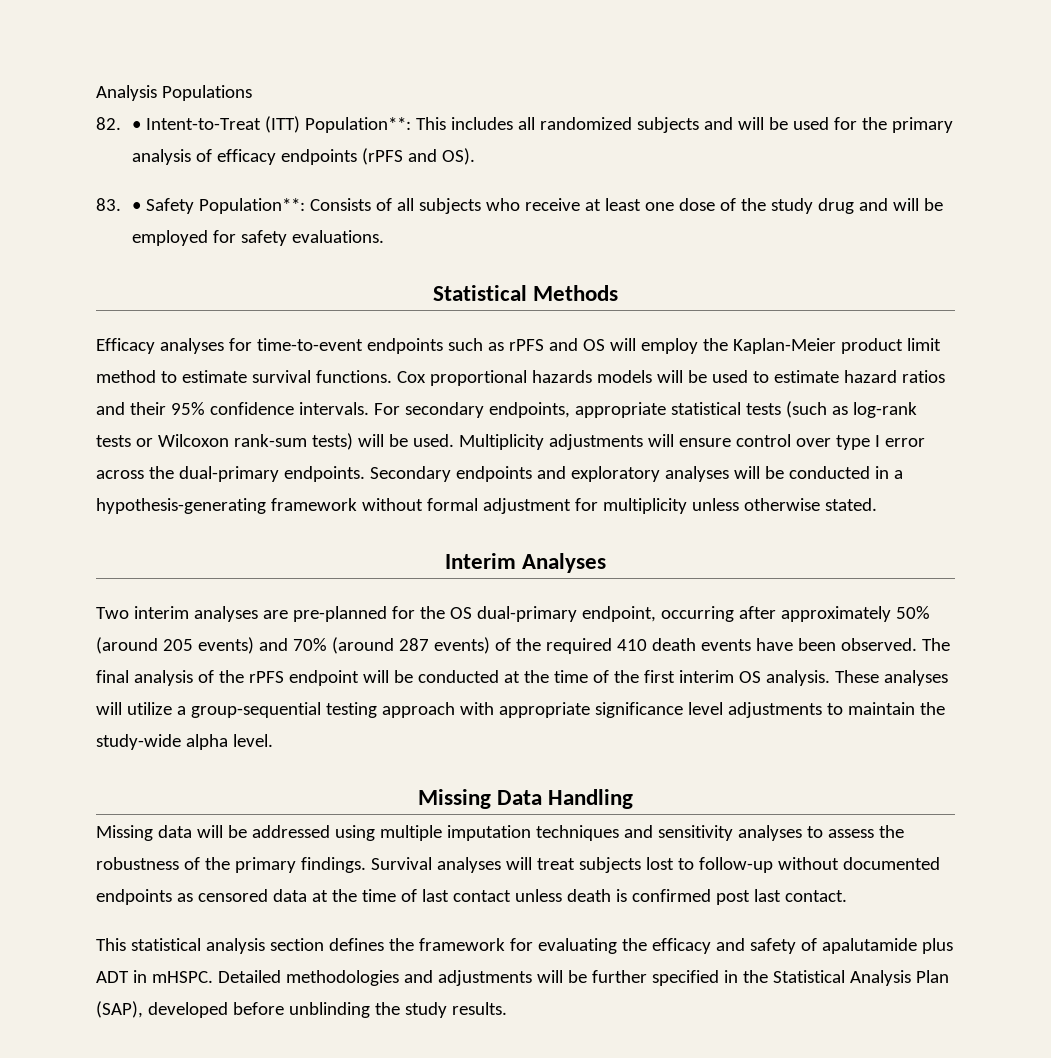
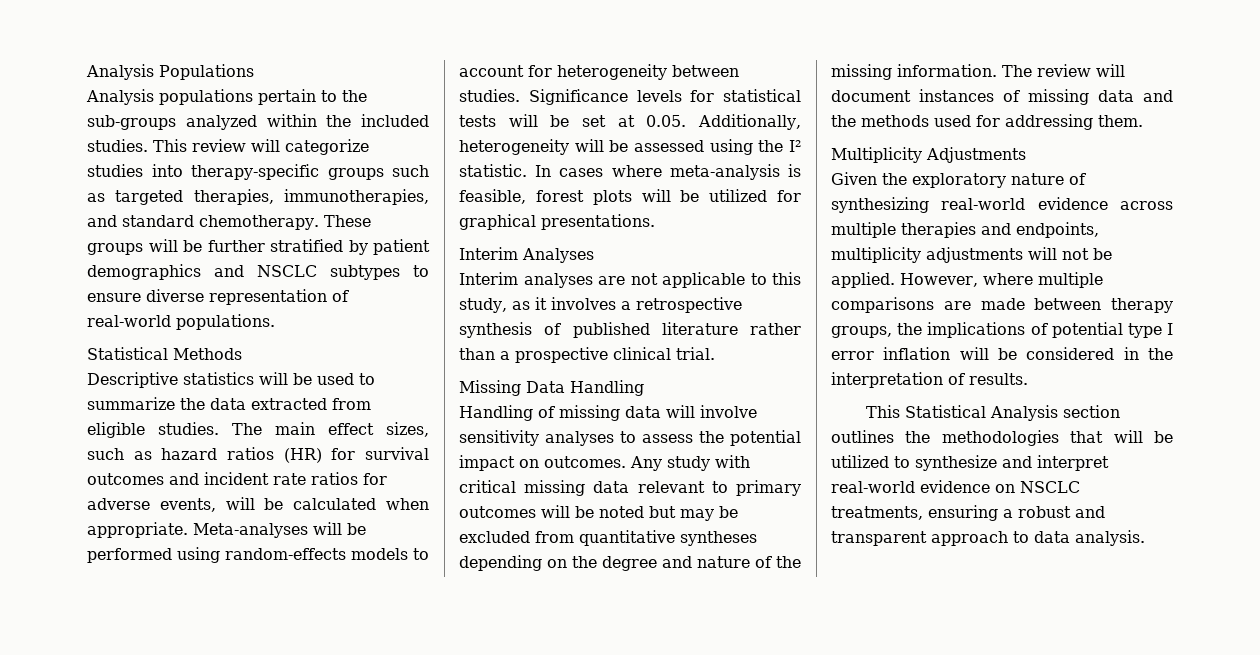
- 82. • Intent-to-Treat (ITT) Population**: This includes all randomized subjects and will be used for the primary analysis of efficacy endpoints (rPFS and OS).
- 83. • Safety Population**: Consists of all subjects who receive at least one dose of the study drug and will be employed for safety evaluations.
+ Analysis populations pertain to the sub-groups analyzed within the included studies. This review will categorize studies into therapy-specific groups such as targeted therapies, immunotherapies, and standard chemotherapy. These groups will be further stratified by patient demographics and NSCLC subtypes to ensure diverse representation of real-world populations.
  Statistical Methods
- Efficacy analyses for time-to-event endpoints such as rPFS and OS will employ the Kaplan-Meier product limit method to estimate survival functions. Cox proportional hazards models will be used to estimate hazard ratios and their 95% confidence intervals. For secondary endpoints, appropriate statistical tests (such as log-rank tests or Wilcoxon rank-sum tests) will be used. Multiplicity adjustments will ensure control over type I error across the dual-primary endpoints. Secondary endpoints and exploratory analyses will be conducted in a hypothesis-generating framework without formal adjustment for multiplicity unless otherwise stated.
+ Descriptive statistics will be used to summarize the data extracted from eligible studies. The main effect sizes, such as hazard ratios (HR) for survival outcomes and incident rate ratios for adverse events, will be calculated when appropriate. Meta-analyses will be performed using random-effects models to account for heterogeneity between studies. Significance levels for statistical tests will be set at 0.05. Additionally, heterogeneity will be assessed using the I² statistic. In cases where meta-analysis is feasible, forest plots will be utilized for graphical presentations.
  Interim Analyses
- Two interim analyses are pre-planned for the OS dual-primary endpoint, occurring after approximately 50% (around 205 events) and 70% (around 287 events) of the required 410 death events have been observed. The final analysis of the rPFS endpoint will be conducted at the time of the first interim OS analysis. These analyses will utilize a group-sequential testing approach with appropriate significance level adjustments to maintain the study-wide alpha level.
+ Interim analyses are not applicable to this study, as it involves a retrospective synthesis of published literature rather than a prospective clinical trial.
  Missing Data Handling
- Missing data will be addressed using multiple imputation techniques and sensitivity analyses to assess the robustness of the primary findings. Survival analyses will treat subjects lost to follow-up without documented endpoints as censored data at the time of last contact unless death is confirmed post last contact.
- This statistical analysis section defines the framework for evaluating the efficacy and safety of apalutamide plus ADT in mHSPC. Detailed methodologies and adjustments will be further specified in the Statistical Analysis Plan (SAP), developed before unblinding the study results.
+ Handling of missing data will involve sensitivity analyses to assess the potential impact on outcomes. Any study with critical missing data relevant to primary outcomes will be noted but may be excluded from quantitative syntheses depending on the degree and nature of the missing information. The review will document instances of missing data and the methods used for addressing them.
+ Multiplicity Adjustments
+ Given the exploratory nature of synthesizing real-world evidence across multiple therapies and endpoints, multiplicity adjustments will not be applied. However, where multiple comparisons are made between therapy groups, the implications of potential type I error inflation will be considered in the interpretation of results.
+ This Statistical Analysis section outlines the methodologies that will be utilized to synthesize and interpret real-world evidence on NSCLC treatments, ensuring a robust and transparent approach to data analysis.

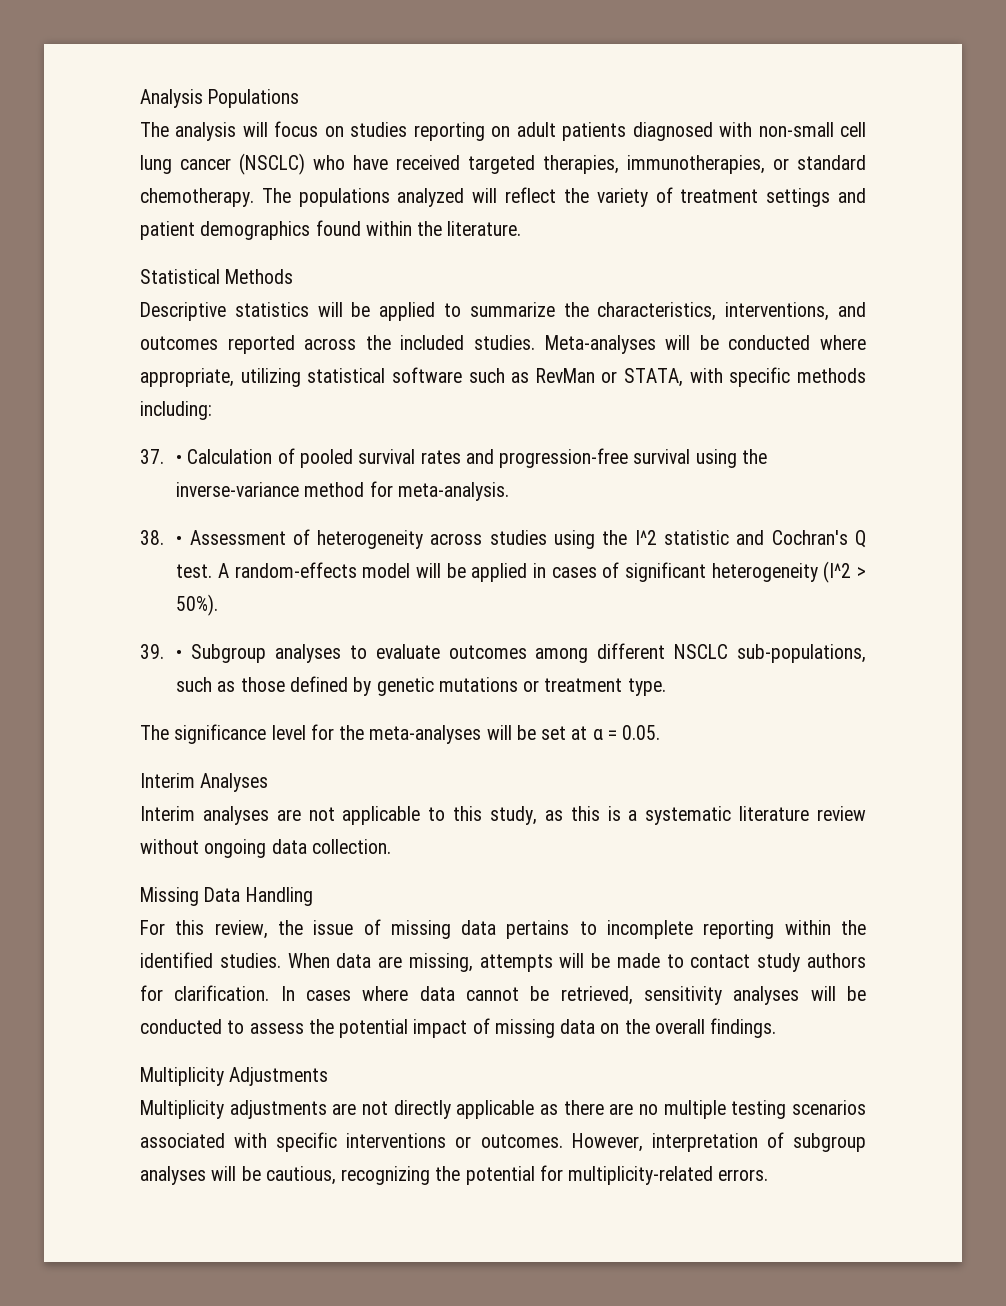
- Analysis populations pertain to the sub-groups analyzed within the included studies. This review will categorize studies into therapy-specific groups such as targeted therapies, immunotherapies, and standard chemotherapy.
+ The analysis will focus on studies reporting on adult patients diagnosed with non-small cell lung cancer (NSCLC) who have received targeted therapies, immunotherapies, or standard chemotherapy.
- These groups will be further stratified by patient demographics and NSCLC subtypes to ensure diverse representation of real-world populations.
+ The populations analyzed will reflect the variety of treatment settings and patient demographics found within the literature.
- Descriptive statistics will be used to summarize the data extracted from eligible studies. The main effect sizes, such as hazard ratios (HR) for survival outcomes and incident rate ratios for adverse events, will be calculated when appropriate. Meta-analyses will be performed using random-effects models to account for heterogeneity between studies. Significance levels for statistical tests will be set at 0.05. Additionally, heterogeneity will be assessed using the I² statistic. In cases where meta-analysis is feasible, forest plots will be utilized for graphical presentations.
+ Descriptive statistics will be applied to summarize the characteristics, interventions, and outcomes reported across the included studies. Meta-analyses will be conducted where appropriate, utilizing statistical software such as RevMan or STATA, with specific methods including:
+ 37. • Calculation of pooled survival rates and progression-free survival using the inverse-variance method for meta-analysis.
+ 38. • Assessment of heterogeneity across studies using the I^2 statistic and Cochran's Q test. A random-effects model will be applied in cases of significant heterogeneity (I^2 > 50%).
+ 39. • Subgroup analyses to evaluate outcomes among different NSCLC sub-populations, such as those defined by genetic mutations or treatment type.
+ The significance level for the meta-analyses will be set at α = 0.05.
- Interim analyses are not applicable to this study, as it involves a retrospective synthesis of published literature rather than a prospective clinical trial.
+ Interim analyses are not applicable to this study, as this is a systematic literature review without ongoing data collection.
  Missing Data Handling
- Handling of missing data will involve sensitivity analyses to assess the potential impact on outcomes. Any study with critical missing data relevant to primary outcomes will be noted but may be excluded from quantitative syntheses depending on the degree and nature of the missing information. The review will document instances of missing data and the methods used for addressing them.
+ For this review, the issue of missing data pertains to incomplete reporting within the identified studies. When data are missing, attempts will be made to contact study authors for clarification. In cases where data cannot be retrieved, sensitivity analyses will be conducted to assess the potential impact of missing data on the overall findings.
  Multiplicity Adjustments
- Given the exploratory nature of synthesizing real-world evidence across multiple therapies and endpoints, multiplicity adjustments will not be applied. However, where multiple comparisons are made between therapy groups, the implications of potential type I error inflation will be considered in the interpretation of results.
- This Statistical Analysis section outlines the methodologies that will be utilized to synthesize and interpret real-world evidence on NSCLC treatments, ensuring a robust and transparent approach to data analysis.
+ Multiplicity adjustments are not directly applicable as there are no multiple testing scenarios associated with specific interventions or outcomes. However, interpretation of subgroup analyses will be cautious, recognizing the potential for multiplicity-related errors.

